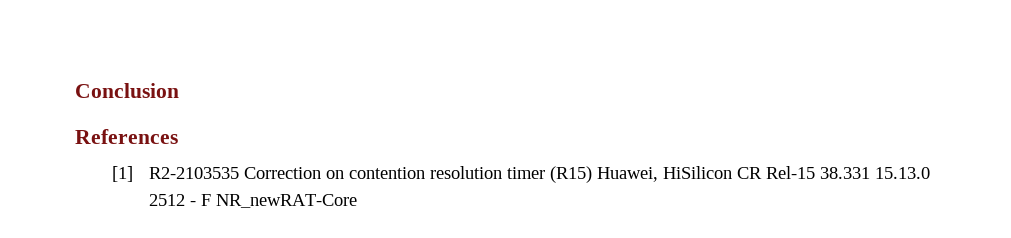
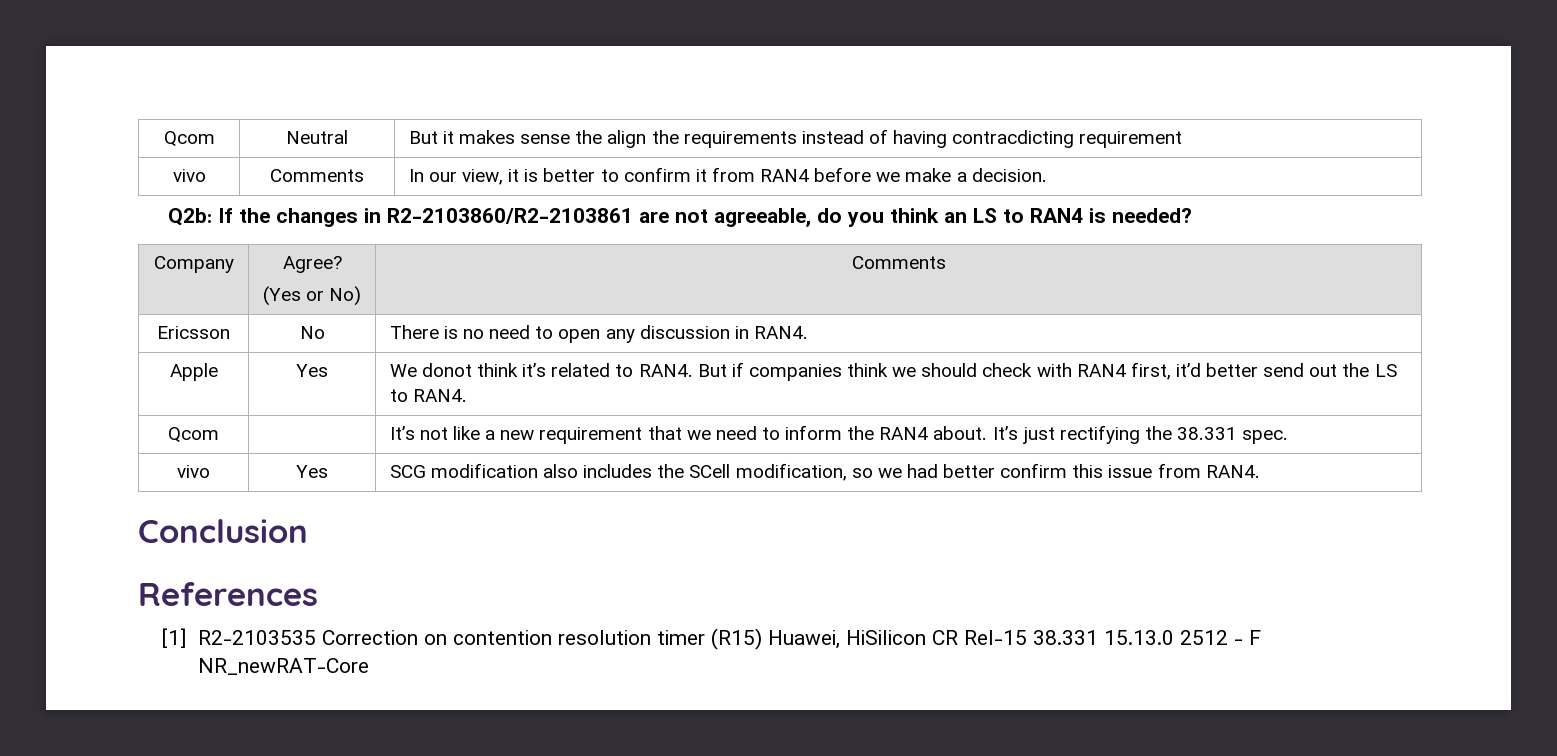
+ Qcom | Neutral | But it makes sense the align the requirements instead of having contracdicting requirement
+ vivo | Comments | In our view, it is better to confirm it from RAN4 before we make a decision.
+ Q2b: If the changes in R2-2103860/R2-2103861 are not agreeable, do you think an LS to RAN4 is needed?
+ Company | Agree?
+ (Yes or No) | Comments
+ Ericsson | No | There is no need to open any discussion in RAN4.
+ Apple | Yes | We donot think it’s related to RAN4. But if companies think we should check with RAN4 first, it’d better send out the LS to RAN4.
+ Qcom | | It’s not like a new requirement that we need to inform the RAN4 about. It’s just rectifying the 38.331 spec.
+ vivo | Yes | SCG modification also includes the SCell modification, so we had better confirm this issue from RAN4.

